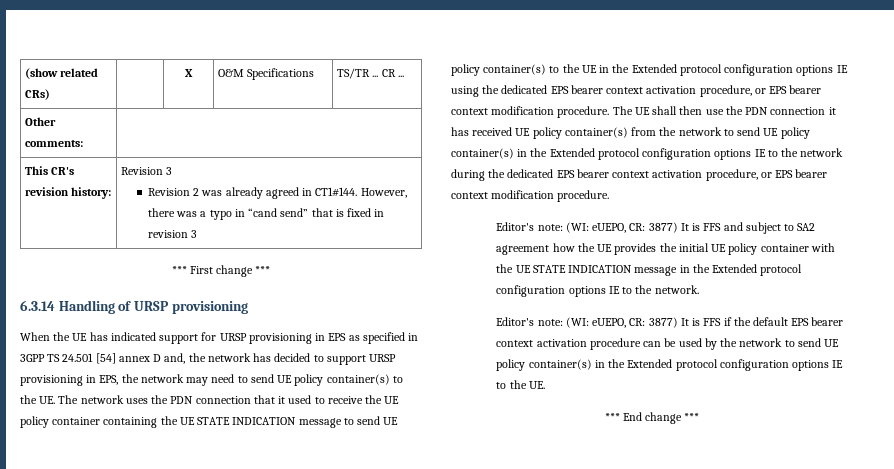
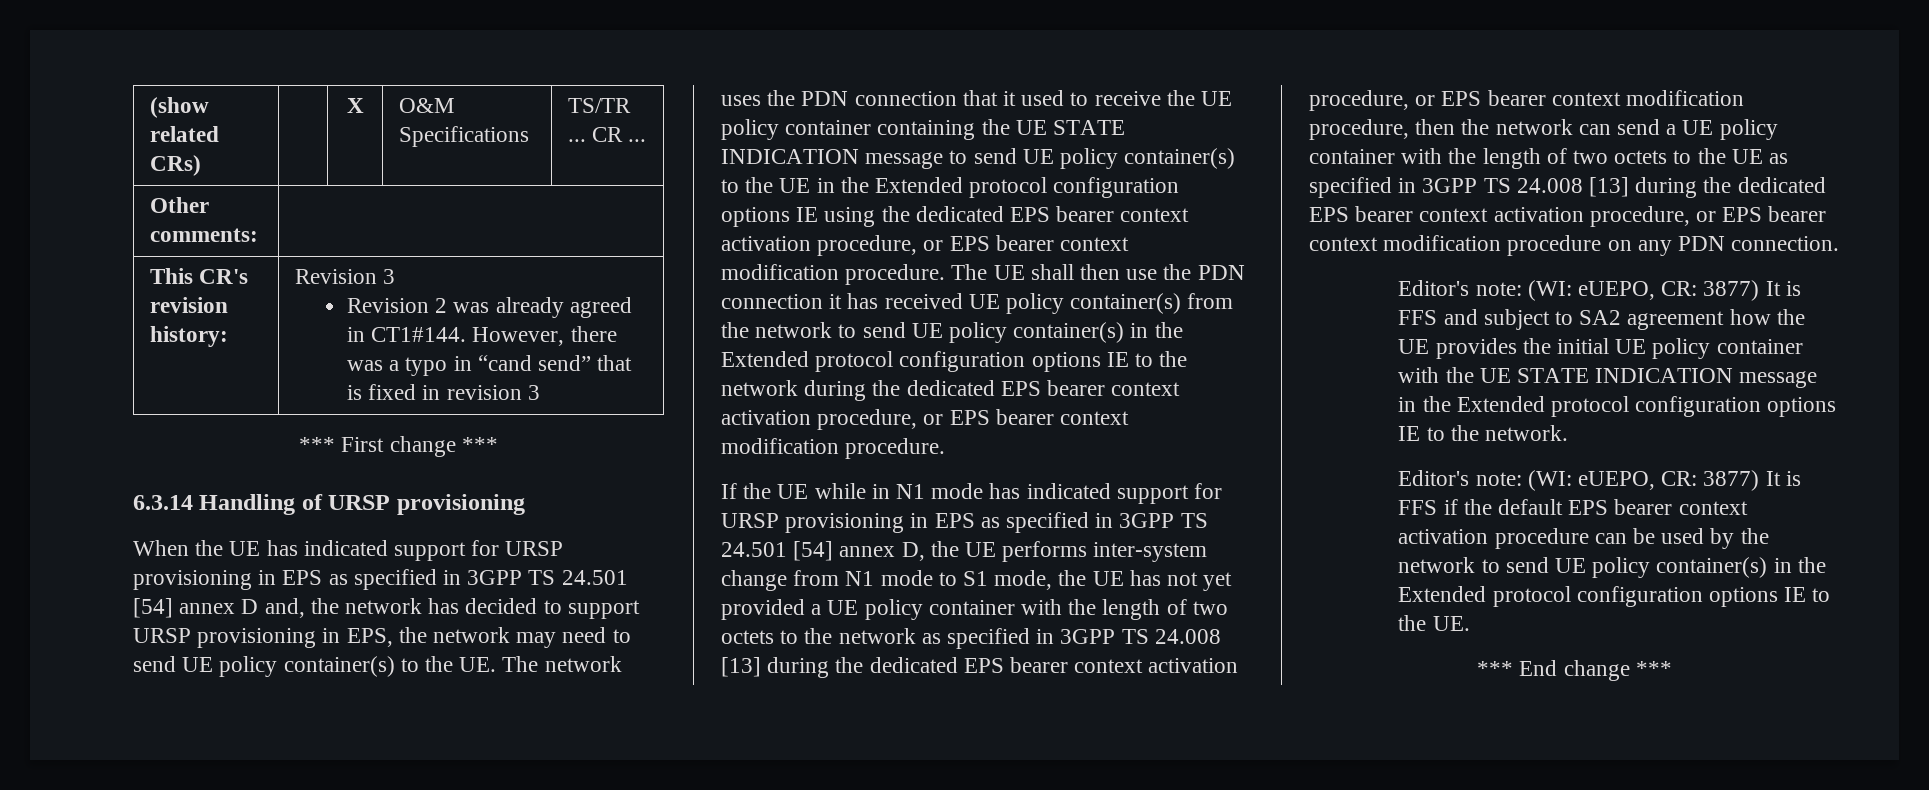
+ If the UE while in N1 mode has indicated support for URSP provisioning in EPS as specified in 3GPP TS 24.501 [54] annex D, the UE performs inter-system change from N1 mode to S1 mode, the UE has not yet provided a UE policy container with the length of two octets to the network as specified in 3GPP TS 24.008 [13] during the dedicated EPS bearer context activation procedure, or EPS bearer context modification procedure, then the network can send a UE policy container with the length of two octets to the UE as specified in 3GPP TS 24.008 [13] during the dedicated EPS bearer context activation procedure, or EPS bearer context modification procedure on any PDN connection.

